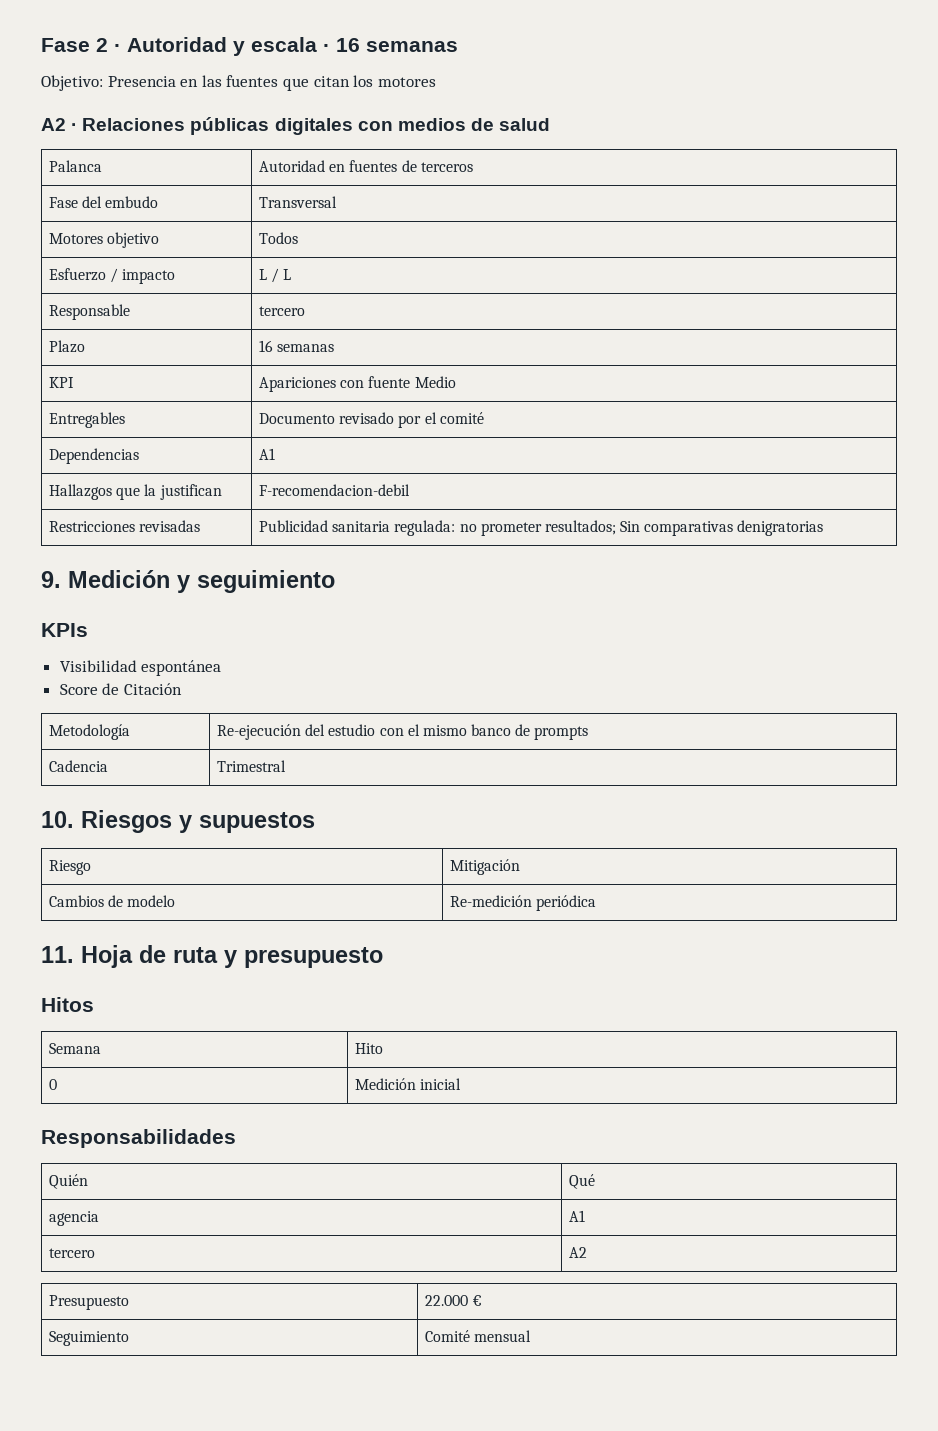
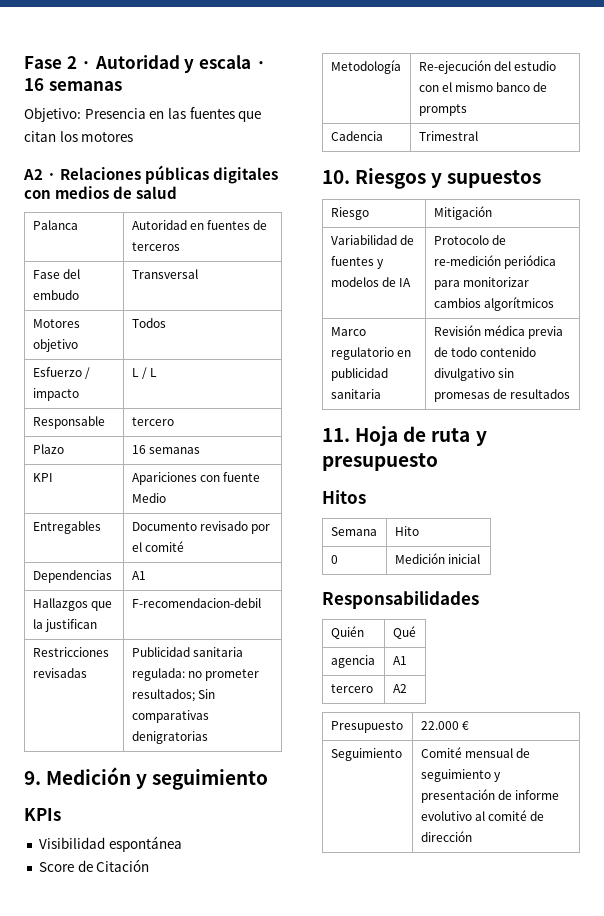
- Cambios de modelo | Re-medición periódica
+ Variabilidad de fuentes y modelos de IA | Protocolo de re-medición periódica para monitorizar cambios algorítmicos
+ Marco regulatorio en publicidad sanitaria | Revisión médica previa de todo contenido divulgativo sin promesas de resultados
- Seguimiento | Comité mensual
+ Seguimiento | Comité mensual de seguimiento y presentación de informe evolutivo al comité de dirección

